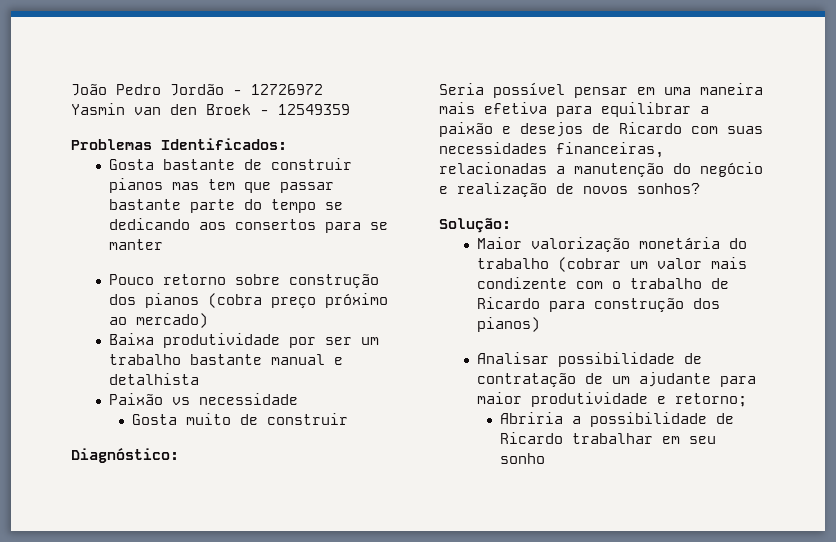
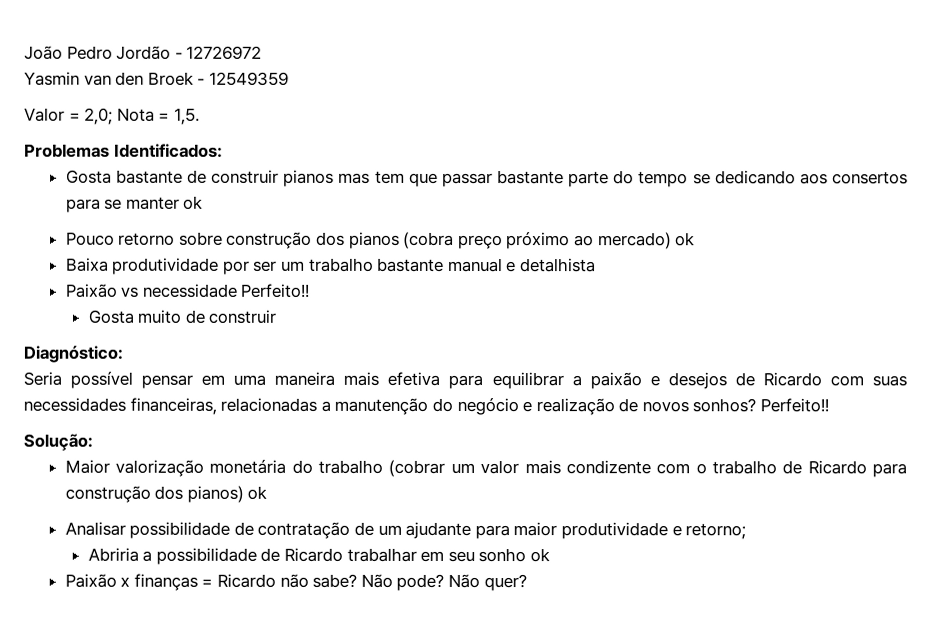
+ Valor = 2,0; Nota = 1,5.
- Gosta bastante de construir pianos mas tem que passar bastante parte do tempo se dedicando aos consertos para se manter
+ Gosta bastante de construir pianos mas tem que passar bastante parte do tempo se dedicando aos consertos para se manter ok
- Pouco retorno sobre construção dos pianos (cobra preço próximo ao mercado)
+ Pouco retorno sobre construção dos pianos (cobra preço próximo ao mercado) ok
- Paixão vs necessidade
+ Paixão vs necessidade Perfeito!!
- Seria possível pensar em uma maneira mais efetiva para equilibrar a paixão e desejos de Ricardo com suas necessidades financeiras, relacionadas a manutenção do negócio e realização de novos sonhos?
+ Seria possível pensar em uma maneira mais efetiva para equilibrar a paixão e desejos de Ricardo com suas necessidades financeiras, relacionadas a manutenção do negócio e realização de novos sonhos? Perfeito!!
- Maior valorização monetária do trabalho (cobrar um valor mais condizente com o trabalho de Ricardo para construção dos pianos)
+ Maior valorização monetária do trabalho (cobrar um valor mais condizente com o trabalho de Ricardo para construção dos pianos) ok
- Abriria a possibilidade de Ricardo trabalhar em seu sonho
+ Abriria a possibilidade de Ricardo trabalhar em seu sonho ok
+ Paixão x finanças = Ricardo não sabe? Não pode? Não quer?

